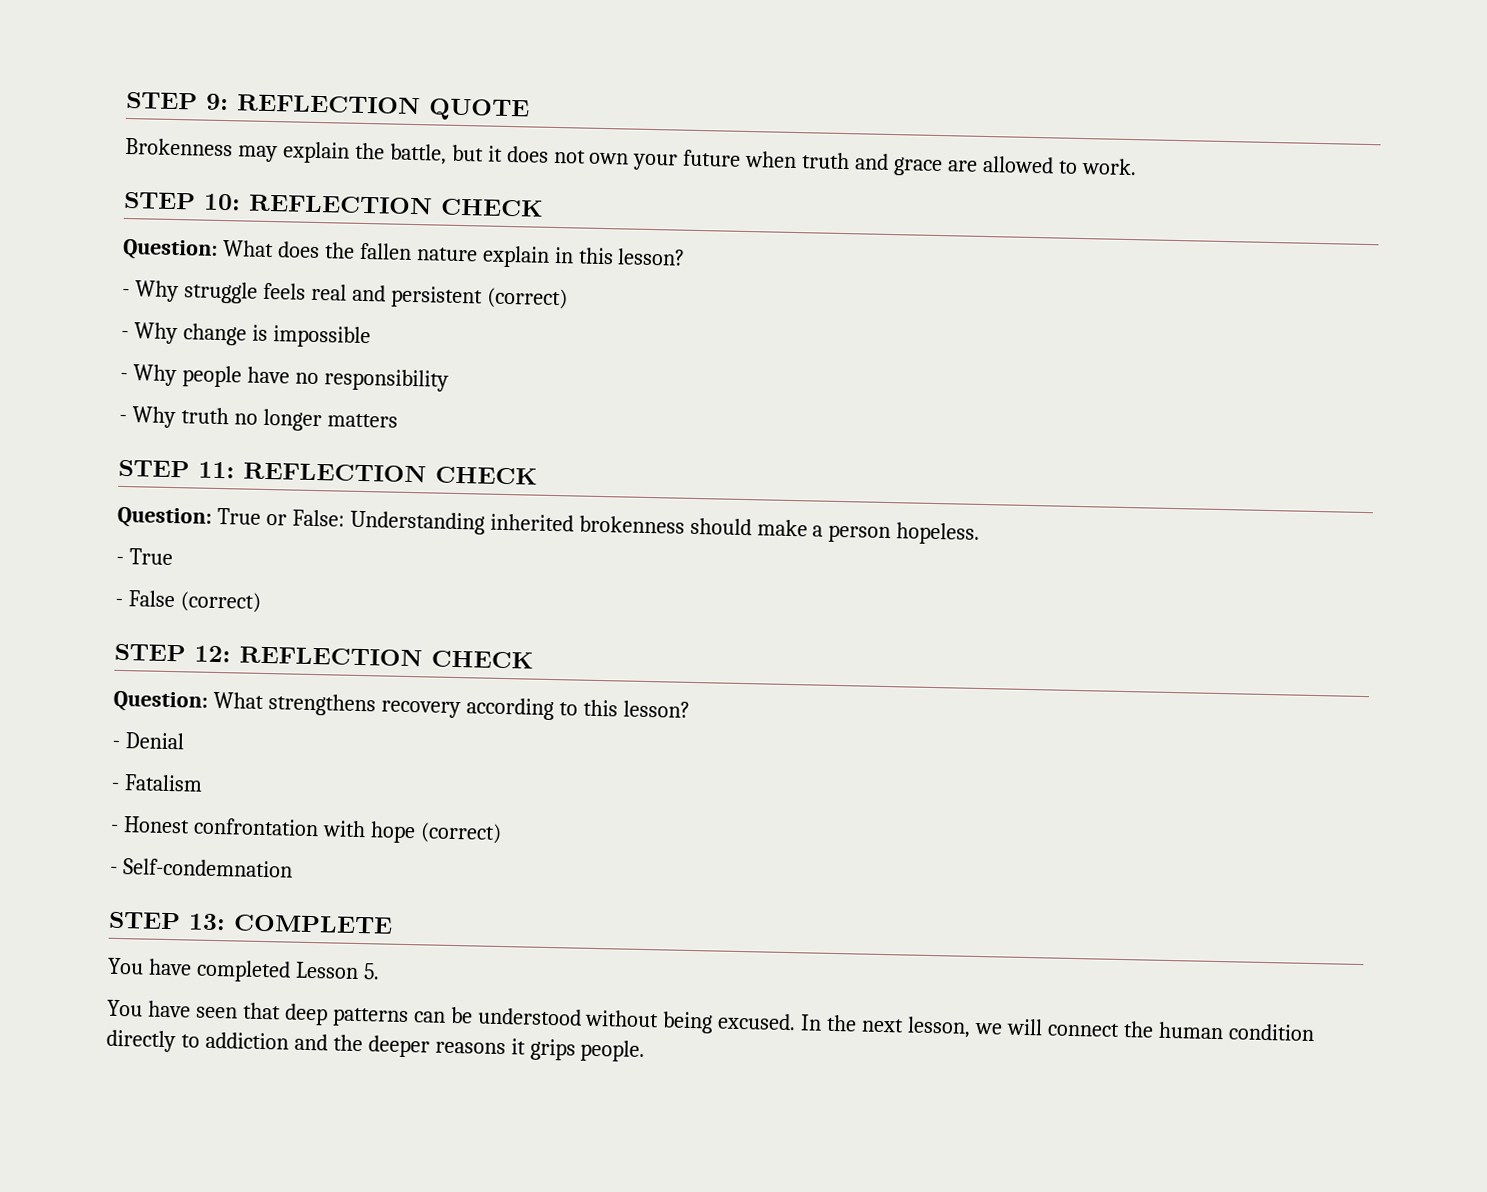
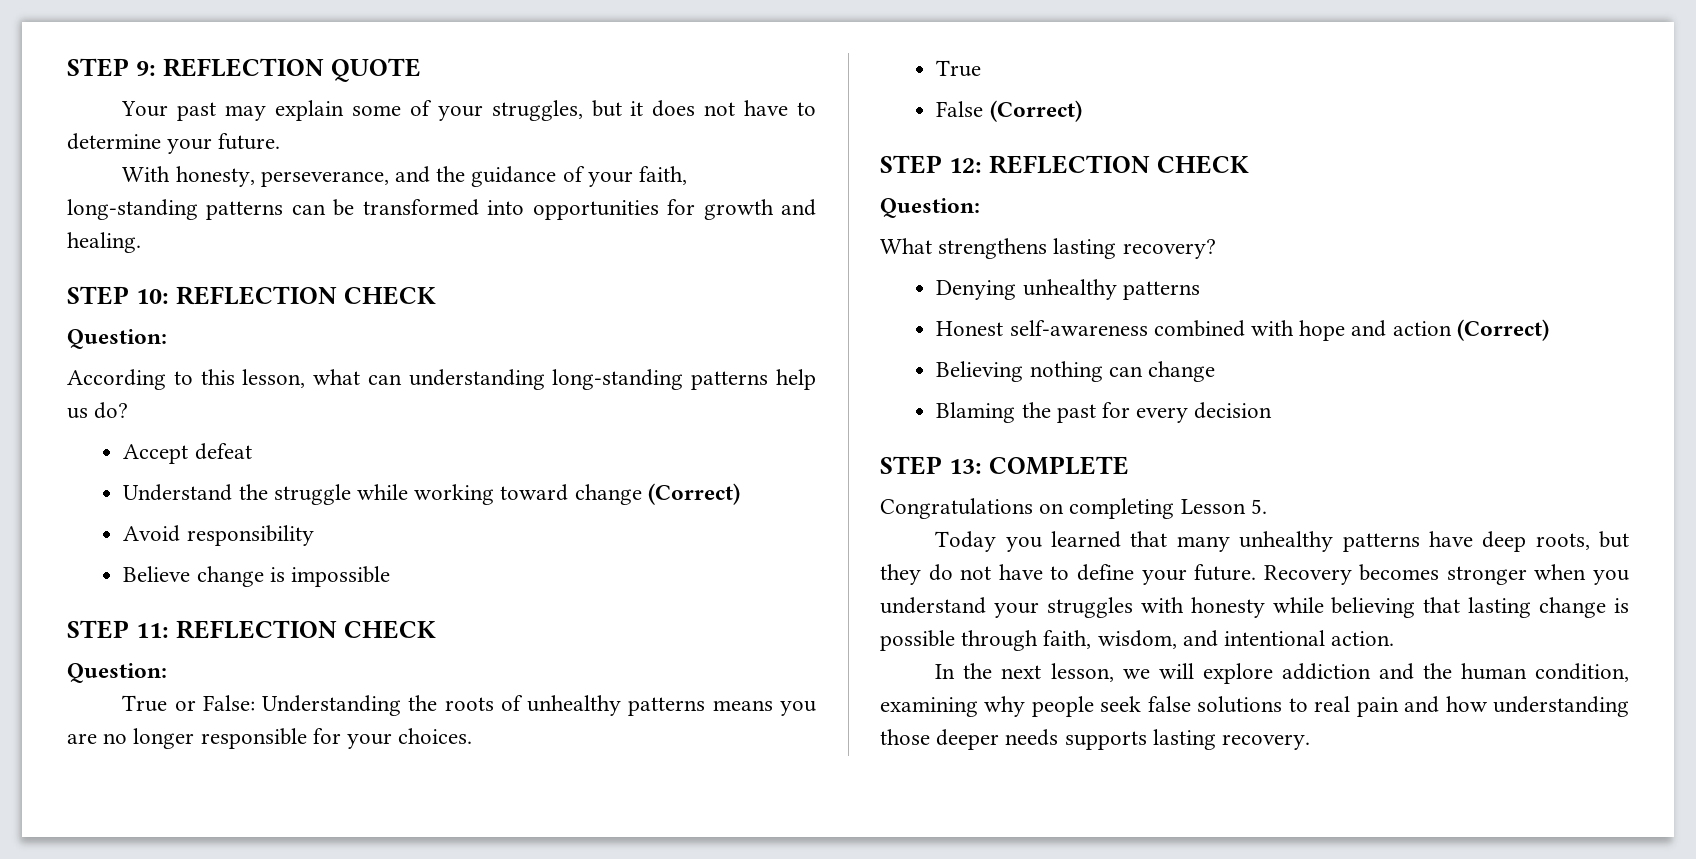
- Brokenness may explain the battle, but it does not own your future when truth and grace are allowed to work.
+ Your past may explain some of your struggles, but it does not have to determine your future.
+ With honesty, perseverance, and the guidance of your faith, long-standing patterns can be transformed into opportunities for growth and healing.
  STEP 10: REFLECTION CHECK
- Question: What does the fallen nature explain in this lesson?
- - Why struggle feels real and persistent (correct)
- - Why change is impossible
- - Why people have no responsibility
- - Why truth no longer matters
+ Question:
+ According to this lesson, what can understanding long-standing patterns help us do?
+ Accept defeat
+ Understand the struggle while working toward change (Correct)
+ Avoid responsibility
+ Believe change is impossible
  STEP 11: REFLECTION CHECK
- Question: True or False: Understanding inherited brokenness should make a person hopeless.
- - True
- - False (correct)
+ Question:
+ True or False: Understanding the roots of unhealthy patterns means you are no longer responsible for your choices.
+ True
+ False (Correct)
  STEP 12: REFLECTION CHECK
- Question: What strengthens recovery according to this lesson?
- - Denial
- - Fatalism
- - Honest confrontation with hope (correct)
- - Self-condemnation
+ Question:
+ What strengthens lasting recovery?
+ Denying unhealthy patterns
+ Honest self-awareness combined with hope and action (Correct)
+ Believing nothing can change
+ Blaming the past for every decision
- You have completed Lesson 5.
+ Congratulations on completing Lesson 5.
- You have seen that deep patterns can be understood without being excused. In the next lesson, we will connect the human condition directly to addiction and the deeper reasons it grips people.
+ Today you learned that many unhealthy patterns have deep roots, but they do not have to define your future. Recovery becomes stronger when you understand your struggles with honesty while believing that lasting change is possible through faith, wisdom, and intentional action.
+ In the next lesson, we will explore addiction and the human condition, examining why people seek false solutions to real pain and how understanding those deeper needs supports lasting recovery.

